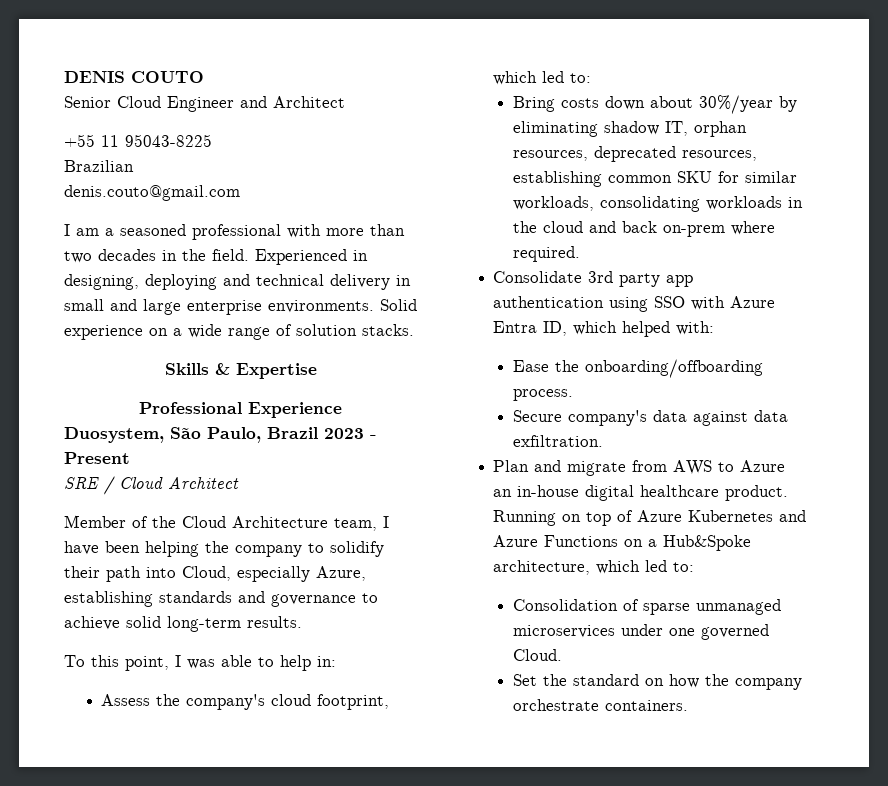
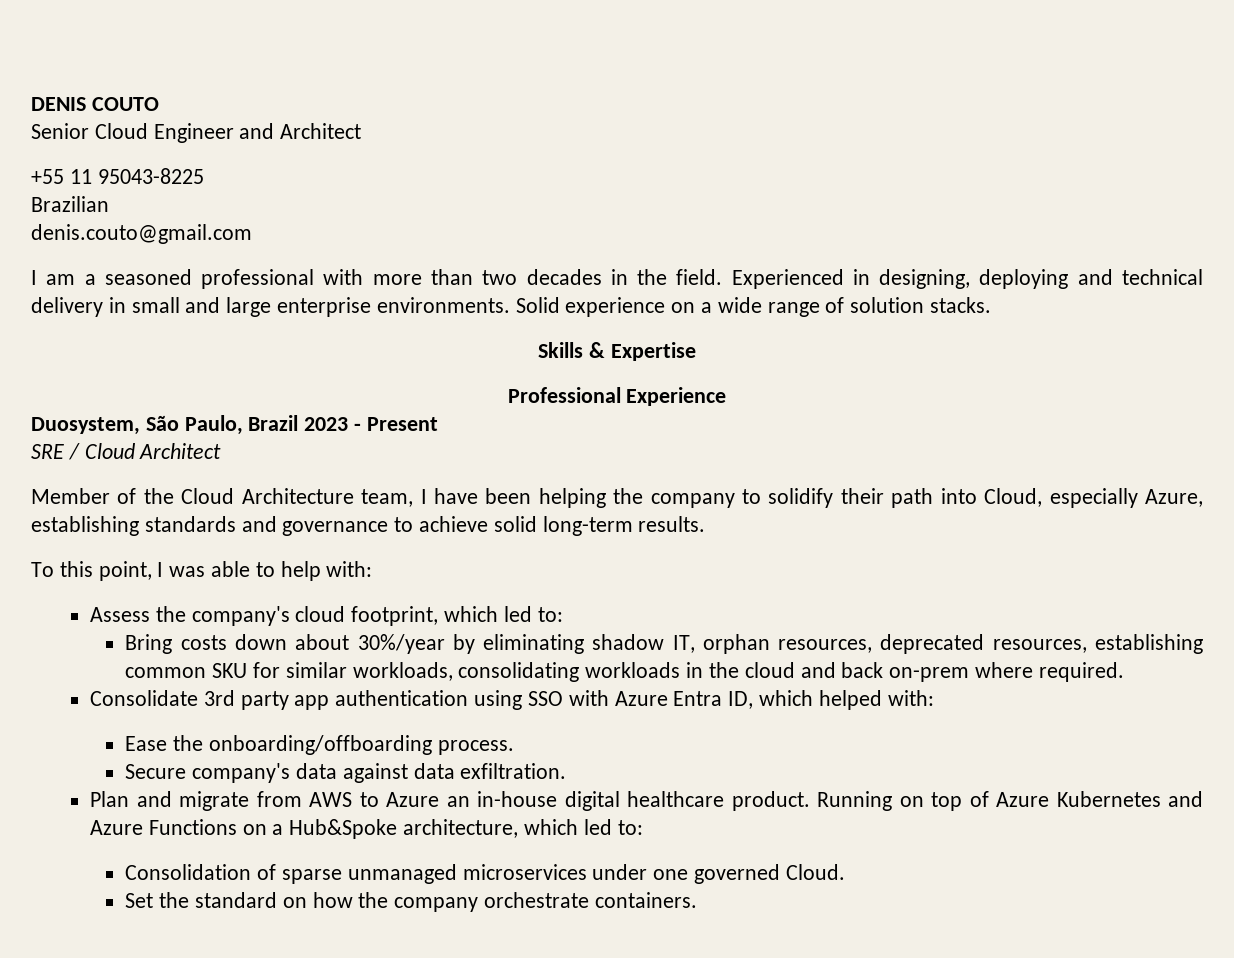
- To this point, I was able to help in:
+ To this point, I was able to help with:

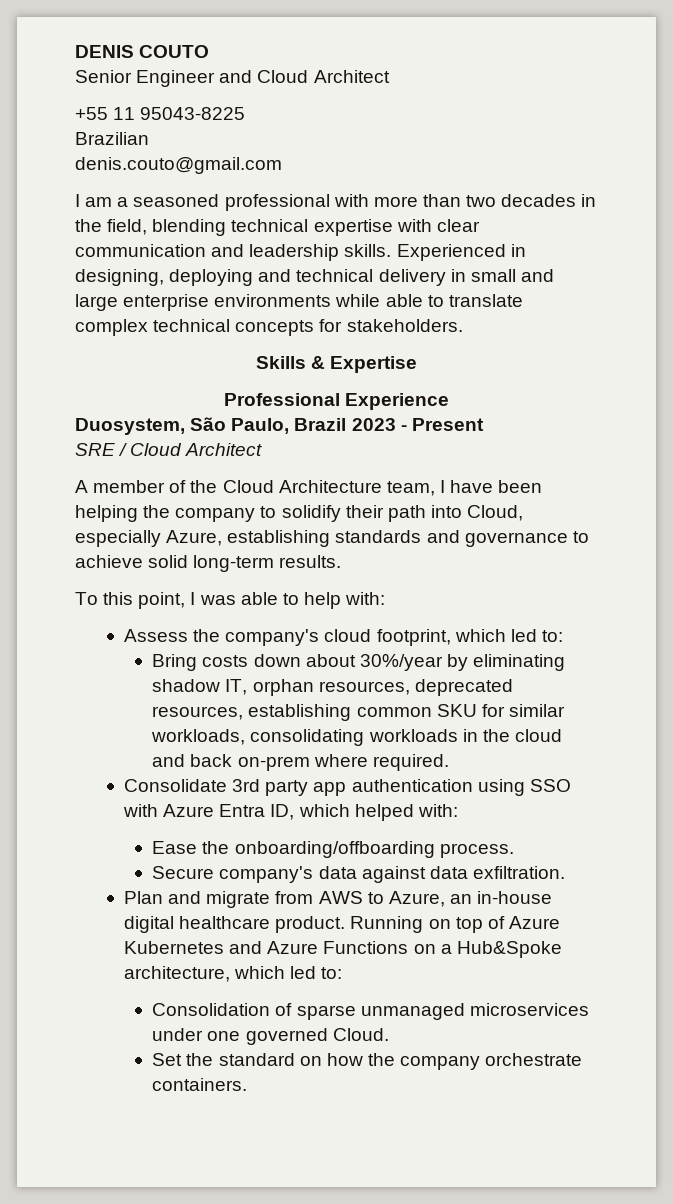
- Senior Cloud Engineer and Architect
+ Senior Engineer and Cloud Architect
- I am a seasoned professional with more than two decades in the field.
+ I am a seasoned professional with more than two decades in the field, blending technical expertise with clear communication and leadership skills.
- Experienced in designing, deploying and technical delivery in small and large enterprise environments. Solid experience on a wide range of solution stacks.
+ Experienced in designing, deploying and technical delivery in small and large enterprise environments while able to translate complex technical concepts for stakeholders.
- Member of the Cloud Architecture team, I have been helping the company to solidify their path into Cloud, especially Azure, establishing standards and governance to achieve solid long-term results.
+ A member of the Cloud Architecture team, I have been helping the company to solidify their path into Cloud, especially Azure, establishing standards and governance to achieve solid long-term results.
- Plan and migrate from AWS to Azure an in-house digital healthcare product.
+ Plan and migrate from AWS to Azure, an in-house digital healthcare product.

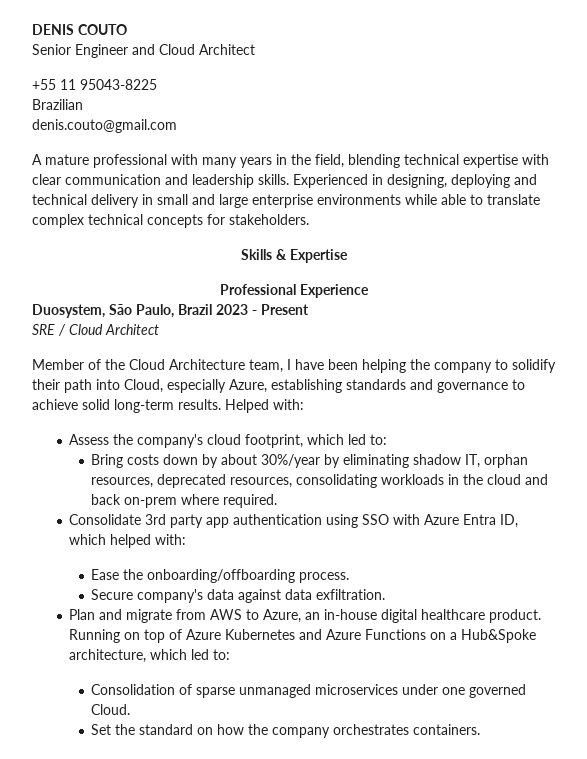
- I am a seasoned professional with more than two decades in the field, blending technical expertise with clear communication and leadership skills.
+ A mature professional with many years in the field, blending technical expertise with clear communication and leadership skills.
- A member of the Cloud Architecture team, I have been helping the company to solidify their path into Cloud, especially Azure, establishing standards and governance to achieve solid long-term results.
- To this point, I was able to help with:
+ Member of the Cloud Architecture team, I have been helping the company to solidify their path into Cloud, especially Azure, establishing standards and governance to achieve solid long-term results. Helped with:
- Bring costs down about 30%/year by eliminating shadow IT, orphan resources, deprecated resources, establishing common SKU for similar workloads, consolidating workloads in the cloud and back on-prem where required.
+ Bring costs down by about 30%/year by eliminating shadow IT, orphan resources, deprecated resources, consolidating workloads in the cloud and back on-prem where required.
- Set the standard on how the company orchestrate containers.
+ Set the standard on how the company orchestrates containers.

